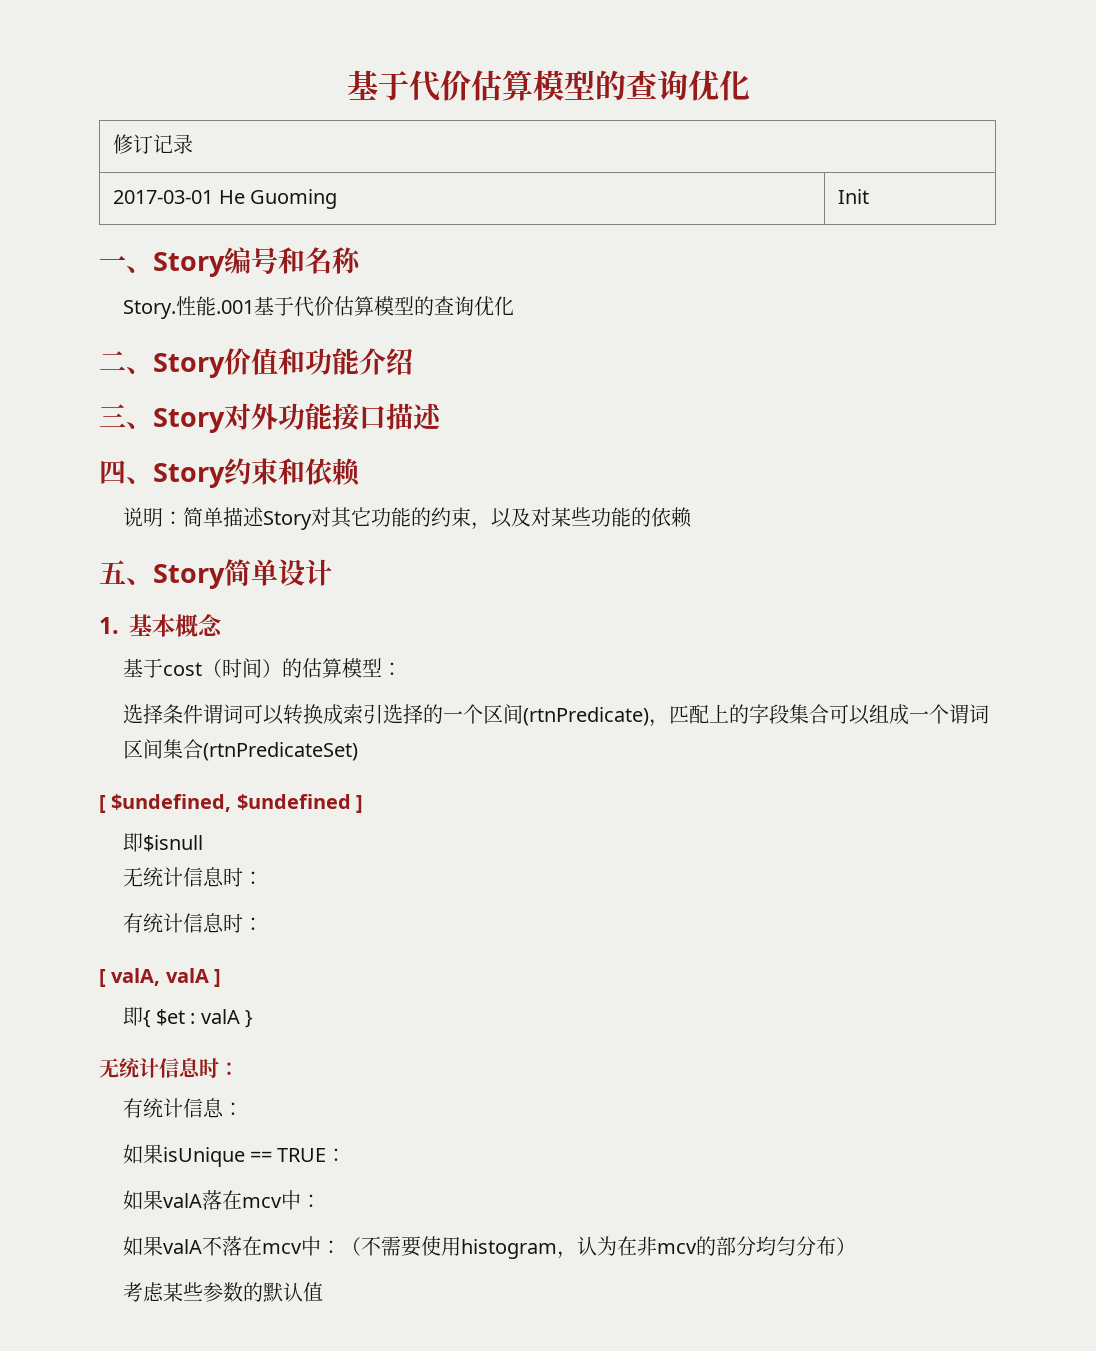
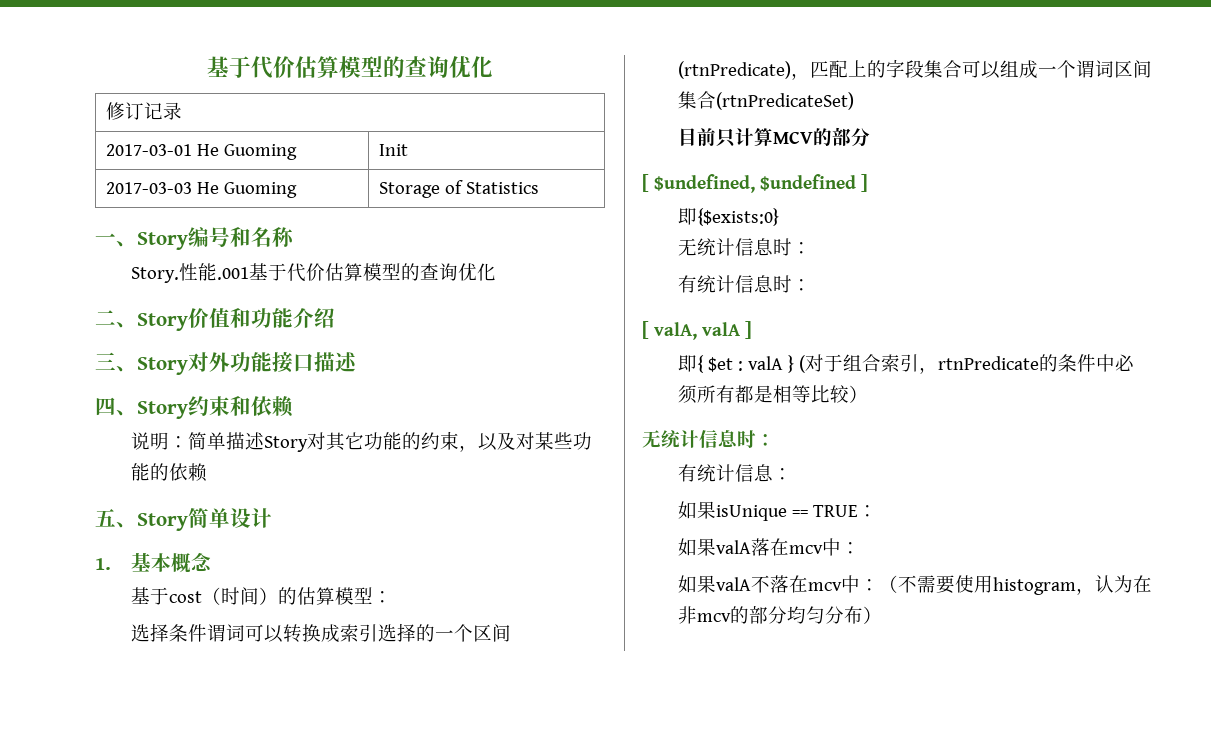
+ 2017-03-03 He Guoming | Storage of Statistics
+ 目前只计算MCV的部分
- 即$isnull
+ 即{$exists:0}
- 即{ $et : valA }
+ 即{ $et : valA } (对于组合索引，rtnPredicate的条件中必须所有都是相等比较）
- 考虑某些参数的默认值

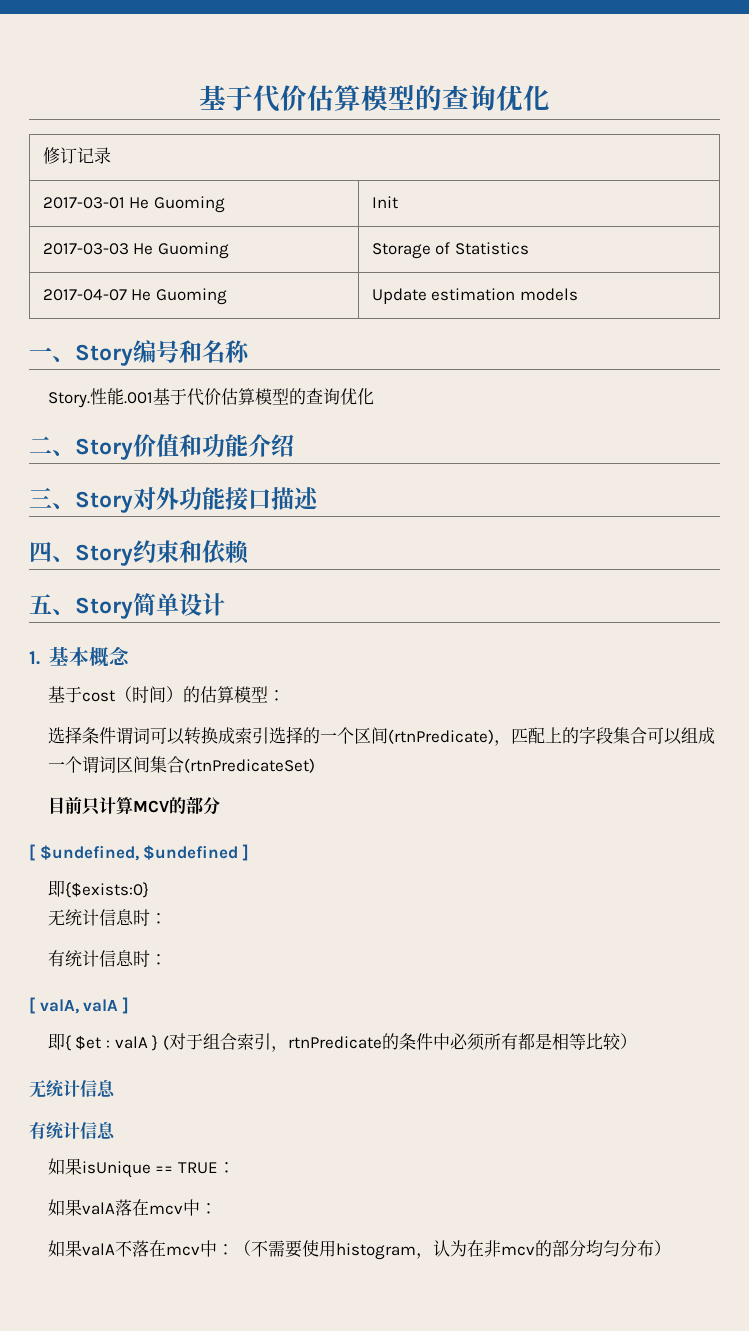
+ 2017-04-07 He Guoming | Update estimation models
- 说明：简单描述Story对其它功能的约束，以及对某些功能的依赖
  即{ $et : valA } (对于组合索引，rtnPredicate的条件中必须所有都是相等比较）
- 无统计信息时：
- 有统计信息：
+ 无统计信息
+ 有统计信息

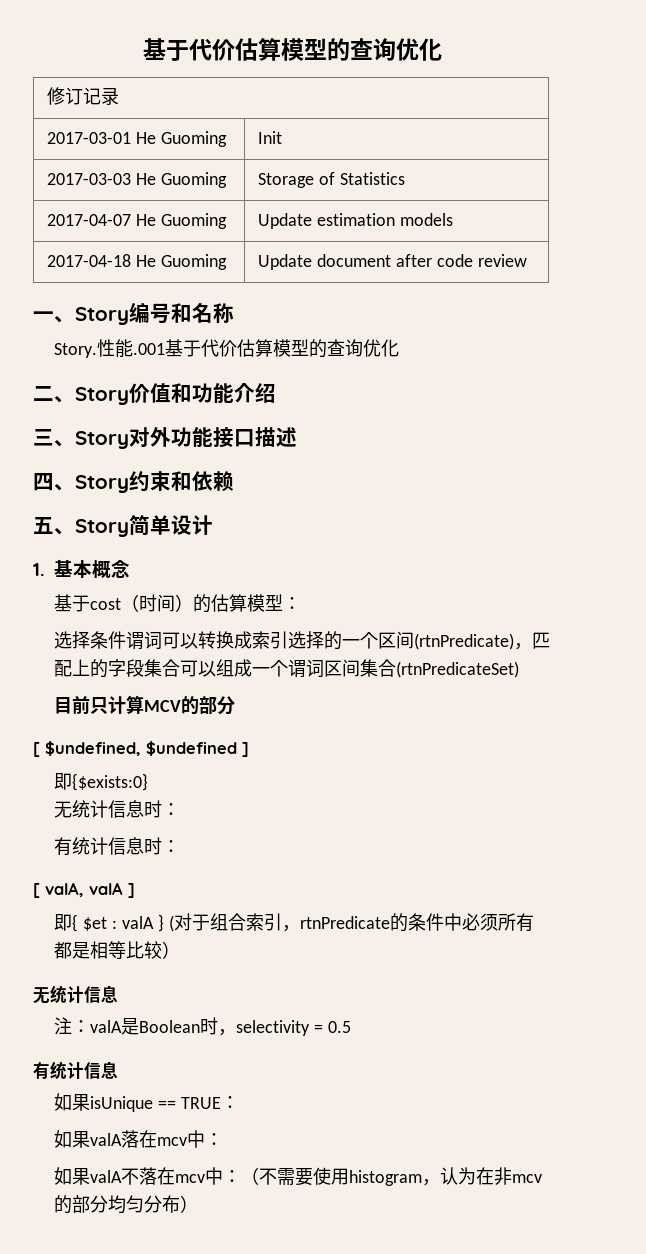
+ 2017-04-18 He Guoming | Update document after code review
+ 注：valA是Boolean时，selectivity = 0.5

